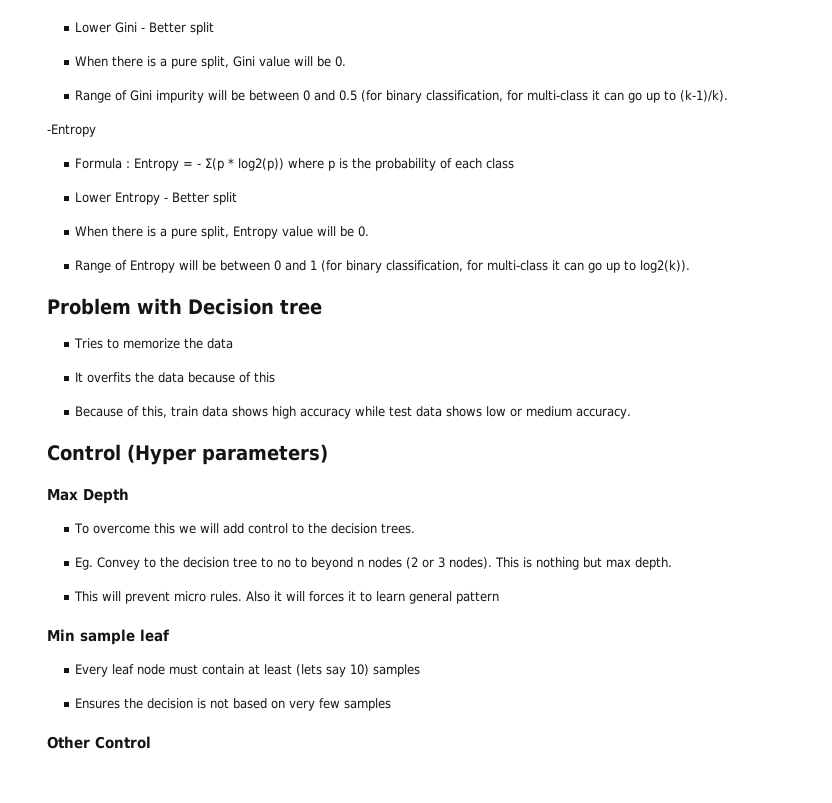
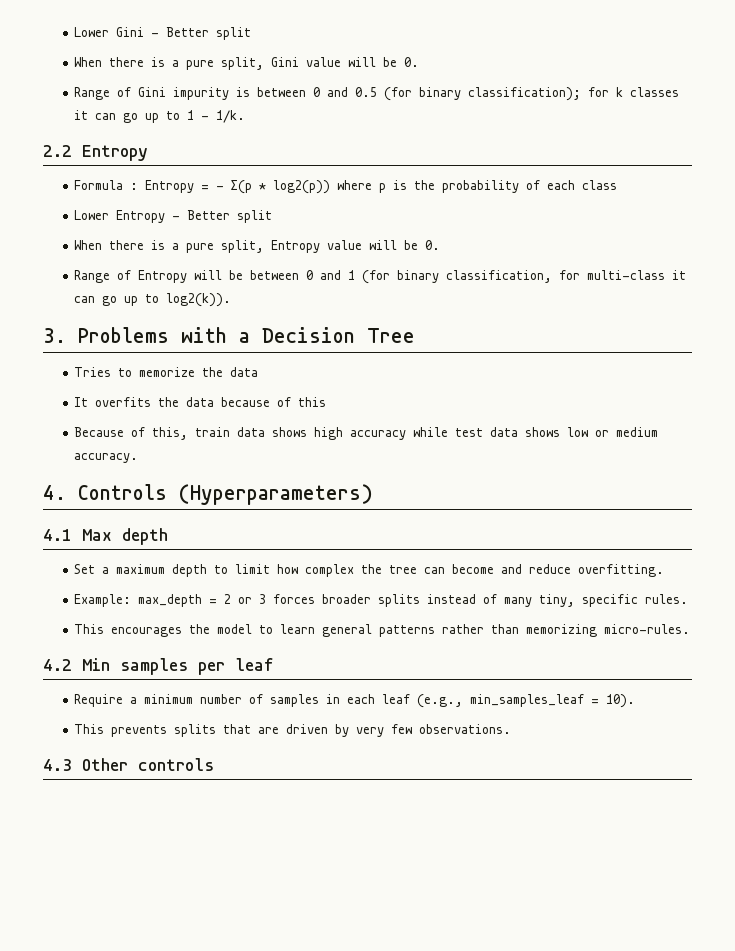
- Range of Gini impurity will be between 0 and 0.5 (for binary classification, for multi-class it can go up to (k-1)/k).
- -Entropy
+ Range of Gini impurity is between 0 and 0.5 (for binary classification); for k classes it can go up to 1 - 1/k.
+ 2.2 Entropy
- Problem with Decision tree
+ 3. Problems with a Decision Tree
- Control (Hyper parameters)
- Max Depth
- To overcome this we will add control to the decision trees.
- Eg. Convey to the decision tree to no to beyond n nodes (2 or 3 nodes). This is nothing but max depth.
- This will prevent micro rules. Also it will forces it to learn general pattern
- Min sample leaf
- Every leaf node must contain at least (lets say 10) samples
- Ensures the decision is not based on very few samples
- Other Control
+ 4. Controls (Hyperparameters)
+ 4.1 Max depth
+ Set a maximum depth to limit how complex the tree can become and reduce overfitting.
+ Example: max_depth = 2 or 3 forces broader splits instead of many tiny, specific rules.
+ This encourages the model to learn general patterns rather than memorizing micro-rules.
+ 4.2 Min samples per leaf
+ Require a minimum number of samples in each leaf (e.g., min_samples_leaf = 10).
+ This prevents splits that are driven by very few observations.
+ 4.3 Other controls

